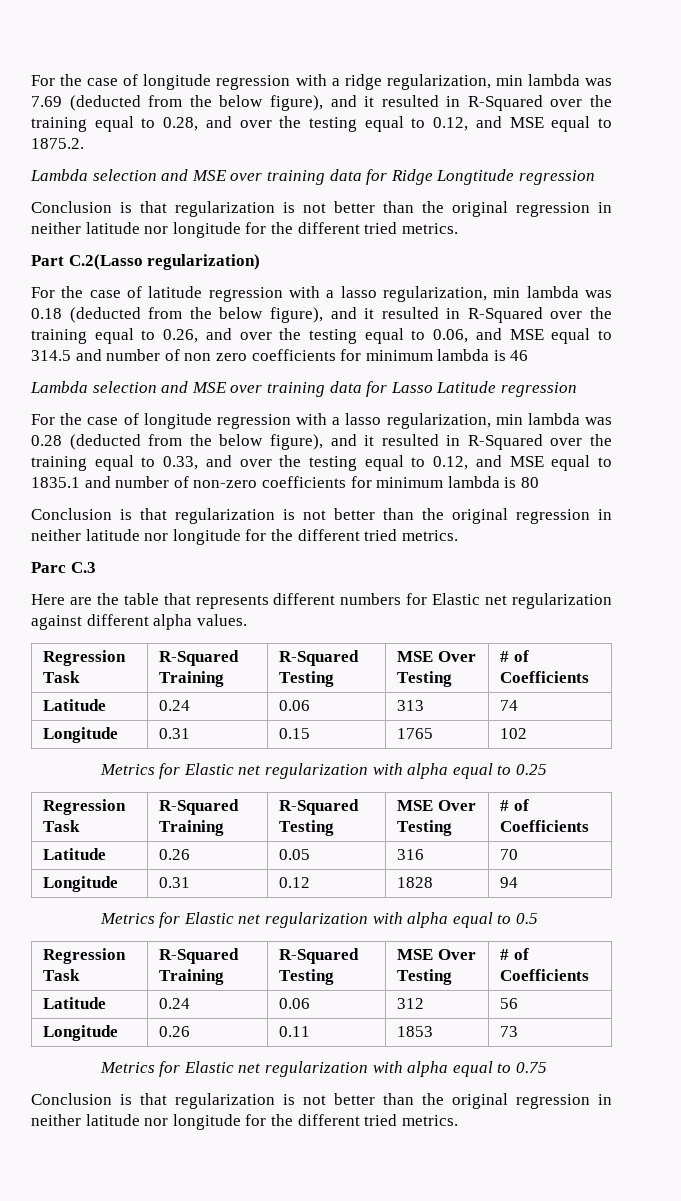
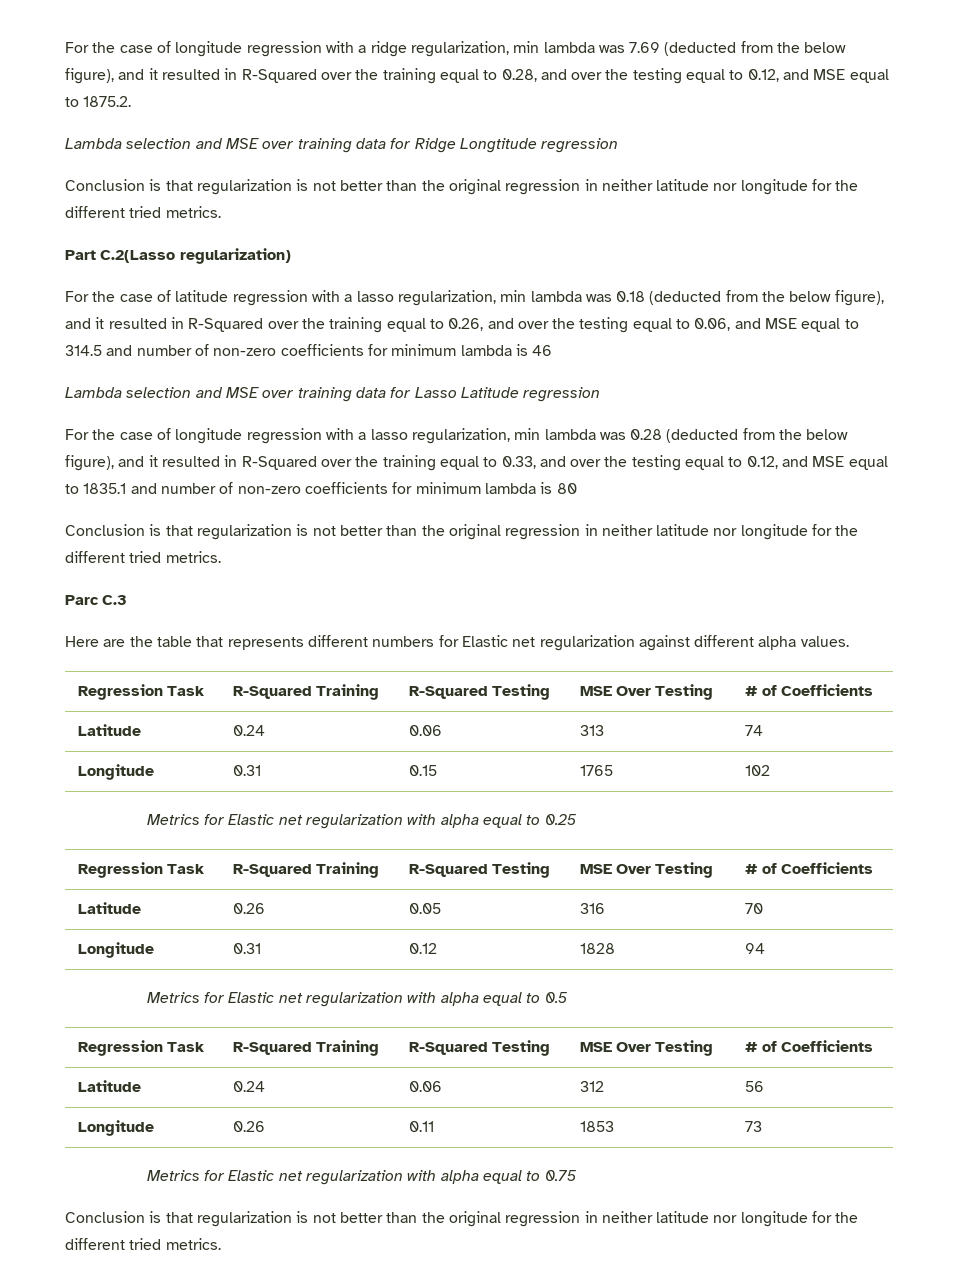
- For the case of latitude regression with a lasso regularization, min lambda was 0.18 (deducted from the below figure), and it resulted in R-Squared over the training equal to 0.26, and over the testing equal to 0.06, and MSE equal to 314.5 and number of non zero coefficients for minimum lambda is 46
+ For the case of latitude regression with a lasso regularization, min lambda was 0.18 (deducted from the below figure), and it resulted in R-Squared over the training equal to 0.26, and over the testing equal to 0.06, and MSE equal to 314.5 and number of non-zero coefficients for minimum lambda is 46

